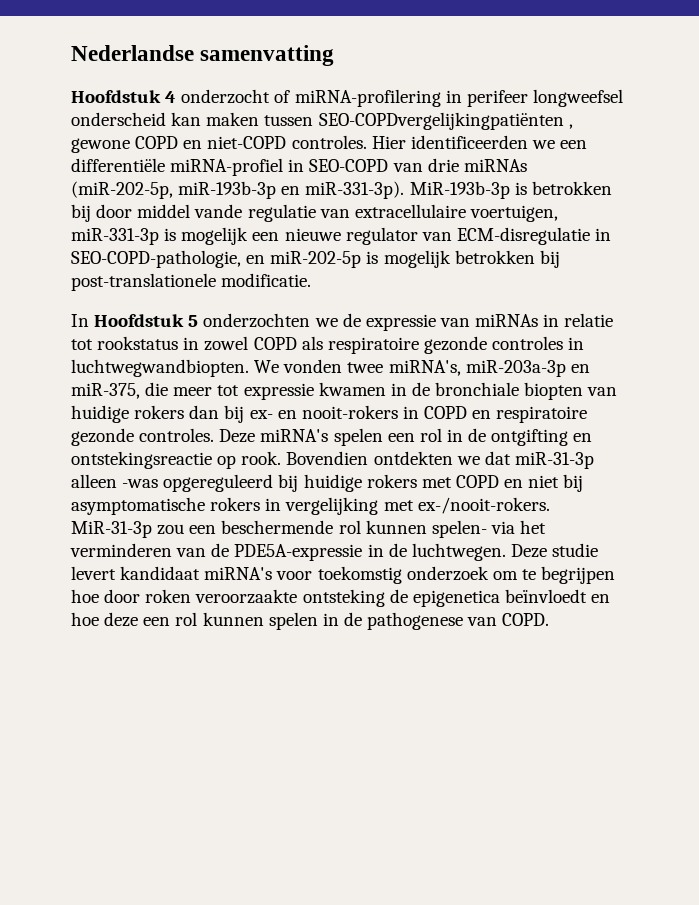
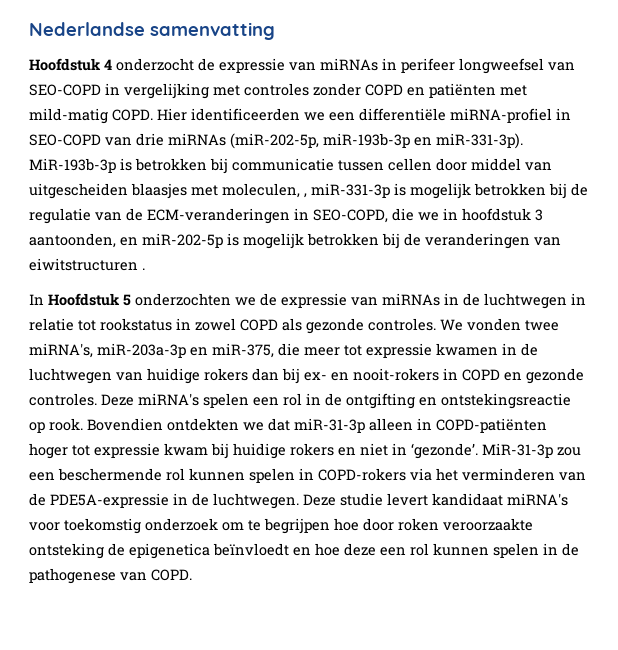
- Hoofdstuk 4 onderzocht of miRNA-profilering in perifeer longweefsel onderscheid kan maken tussen SEO-COPDvergelijkingpatiënten , gewone COPD en niet-COPD controles.
+ Hoofdstuk 4 onderzocht de expressie van miRNAs in perifeer longweefsel van SEO-COPD in vergelijking met controles zonder COPD en patiënten met mild-matig COPD.
- MiR-193b-3p is betrokken bij door middel vande regulatie van extracellulaire voertuigen, miR-331-3p is mogelijk een nieuwe regulator van ECM-disregulatie in SEO-COPD-pathologie, en miR-202-5p is mogelijk betrokken bij post-translationele modificatie.
+ MiR-193b-3p is betrokken bij communicatie tussen cellen door middel van uitgescheiden blaasjes met moleculen, , miR-331-3p is mogelijk betrokken bij de regulatie van de ECM-veranderingen in SEO-COPD, die we in hoofdstuk 3 aantoonden, en miR-202-5p is mogelijk betrokken bij de veranderingen van eiwitstructuren .
- In Hoofdstuk 5 onderzochten we de expressie van miRNAs in relatie tot rookstatus in zowel COPD als respiratoire gezonde controles in luchtwegwandbiopten.
+ In Hoofdstuk 5 onderzochten we de expressie van miRNAs in de luchtwegen in relatie tot rookstatus in zowel COPD als gezonde controles.
- We vonden twee miRNA's, miR-203a-3p en miR-375, die meer tot expressie kwamen in de bronchiale biopten van huidige rokers dan bij ex- en nooit-rokers in COPD en respiratoire gezonde controles.
+ We vonden twee miRNA's, miR-203a-3p en miR-375, die meer tot expressie kwamen in de luchtwegen van huidige rokers dan bij ex- en nooit-rokers in COPD en gezonde controles.
- Bovendien ontdekten we dat miR-31-3p alleen -was opgereguleerd bij huidige rokers met COPD en niet bij asymptomatische rokers in vergelijking met ex-/nooit-rokers.
+ Bovendien ontdekten we dat miR-31-3p alleen in COPD-patiënten hoger tot expressie kwam bij huidige rokers en niet in ‘gezonde’.
- MiR-31-3p zou een beschermende rol kunnen spelen- via het verminderen van de PDE5A-expressie in de luchtwegen.
+ MiR-31-3p zou een beschermende rol kunnen spelen in COPD-rokers via het verminderen van de PDE5A-expressie in de luchtwegen.

